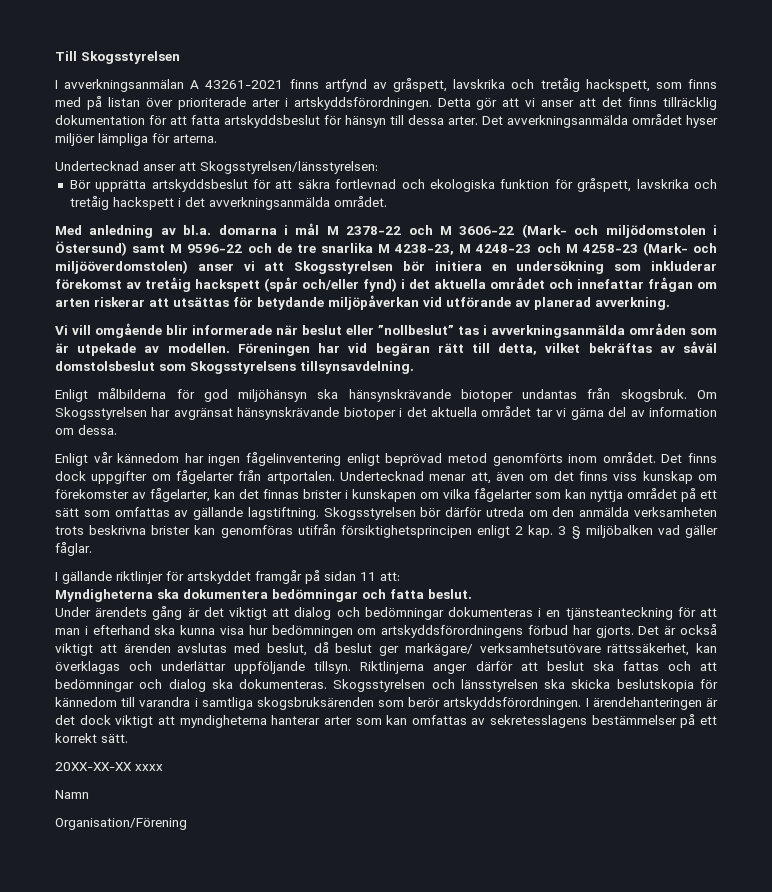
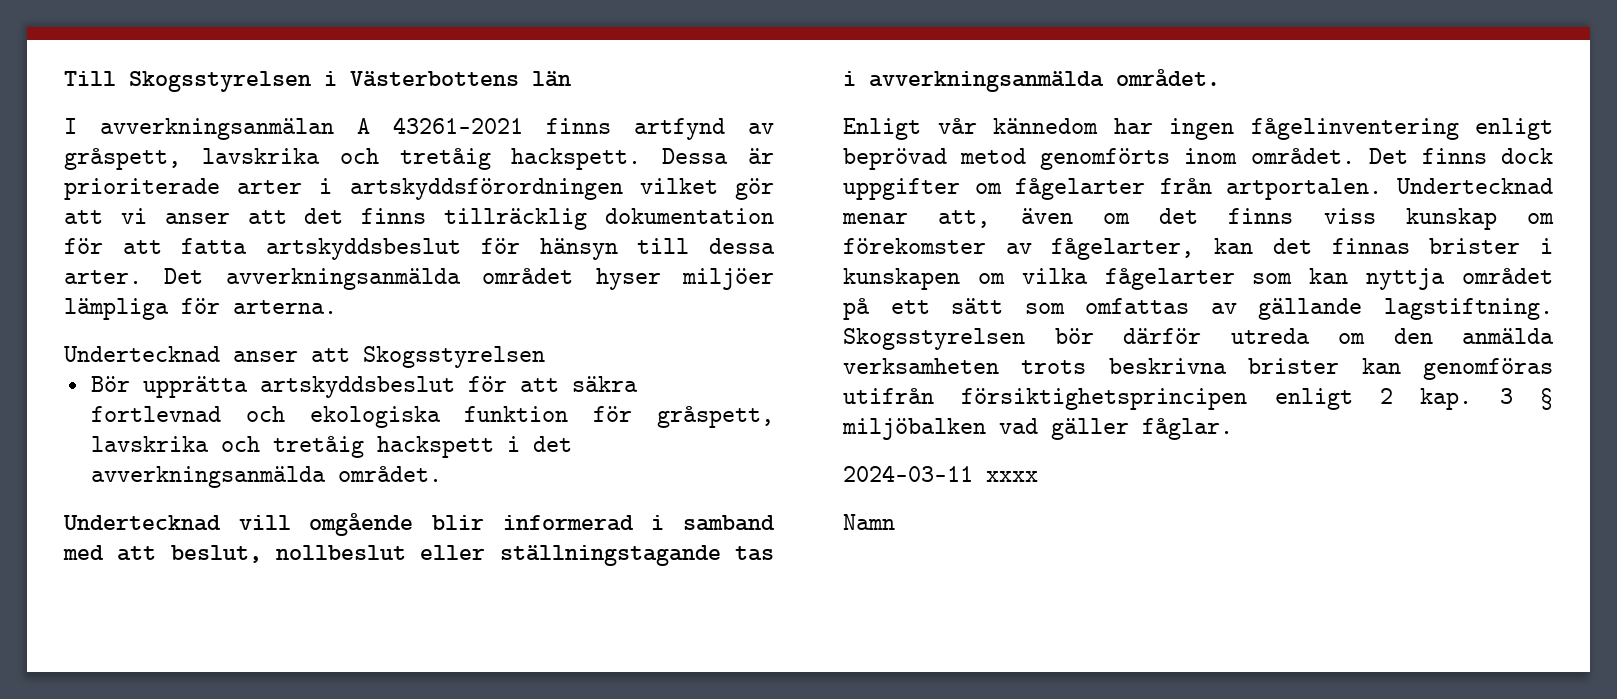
- Till Skogsstyrelsen
+ Till Skogsstyrelsen i Västerbottens län
- I avverkningsanmälan A 43261-2021 finns artfynd av gråspett, lavskrika och tretåig hackspett, som finns med på listan över prioriterade arter i artskyddsförordningen. Detta gör att vi anser att det finns tillräcklig dokumentation för att fatta artskyddsbeslut för hänsyn till dessa arter.
+ I avverkningsanmälan A 43261-2021 finns artfynd av gråspett, lavskrika och tretåig hackspett. Dessa är prioriterade arter i artskyddsförordningen vilket gör att vi anser att det finns tillräcklig dokumentation för att fatta artskyddsbeslut för hänsyn till dessa arter.
- Undertecknad anser att Skogsstyrelsen/länsstyrelsen:
+ Undertecknad anser att Skogsstyrelsen
- Med anledning av bl.a. domarna i mål M 2378-22 och M 3606-22 (Mark- och miljödomstolen i Östersund) samt M 9596-22 och de tre snarlika M 4238-23, M 4248-23 och M 4258-23 (Mark- och miljööverdomstolen) anser vi att Skogsstyrelsen bör initiera en undersökning som inkluderar förekomst av tretåig hackspett (spår och/eller fynd) i det aktuella området och innefattar frågan om arten riskerar att utsättas för betydande miljöpåverkan vid utförande av planerad avverkning.
- Vi vill omgående blir informerade när beslut eller ”nollbeslut” tas i avverkningsanmälda områden som är utpekade av modellen. Föreningen har vid begäran rätt till detta, vilket bekräftas av såväl domstolsbeslut som Skogsstyrelsens tillsynsavdelning.
- Enligt målbilderna för god miljöhänsyn ska hänsynskrävande biotoper undantas från skogsbruk. Om Skogsstyrelsen har avgränsat hänsynskrävande biotoper i det aktuella området tar vi gärna del av information om dessa.
+ Undertecknad vill omgående blir informerad i samband med att beslut, nollbeslut eller ställningstagande tas i avverkningsanmälda området.
- I gällande riktlinjer för artskyddet framgår på sidan 11 att:
- Myndigheterna ska dokumentera bedömningar och fatta beslut.
- Under ärendets gång är det viktigt att dialog och bedömningar dokumenteras i en tjänsteanteckning för att man i efterhand ska kunna visa hur bedömningen om artskyddsförordningens förbud har gjorts. Det är också viktigt att ärenden avslutas med beslut, då beslut ger markägare/ verksamhetsutövare rättssäkerhet, kan överklagas och underlättar uppföljande tillsyn. Riktlinjerna anger därför att beslut ska fattas och att bedömningar och dialog ska dokumenteras. Skogsstyrelsen och länsstyrelsen ska skicka beslutskopia för kännedom till varandra i samtliga skogsbruksärenden som berör artskyddsförordningen. I ärendehanteringen är det dock viktigt att myndigheterna hanterar arter som kan omfattas av sekretesslagens bestämmelser på ett korrekt sätt.
- 20XX-XX-XX xxxx
+ 2024-03-11 xxxx
- Organisation/Förening

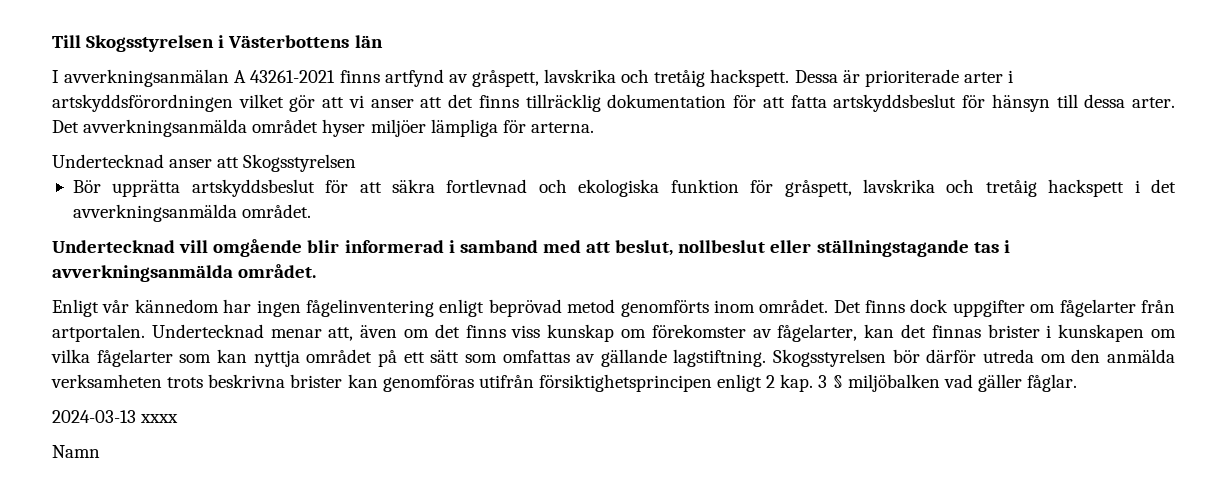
- 2024-03-11 xxxx
+ 2024-03-13 xxxx

